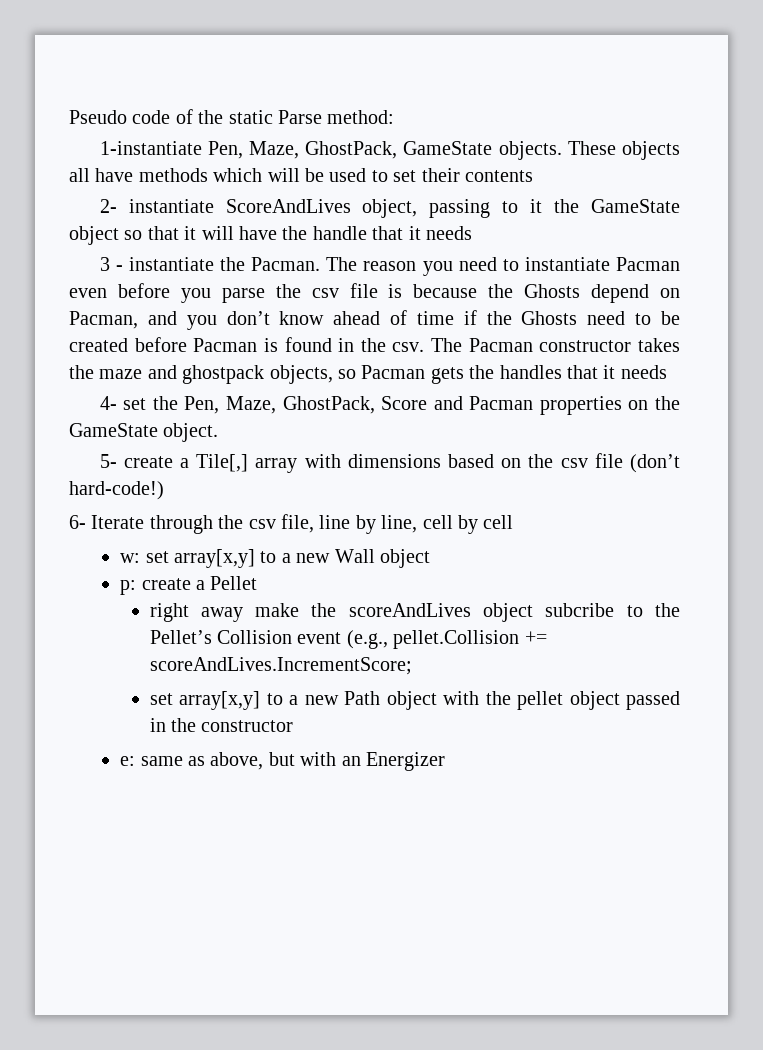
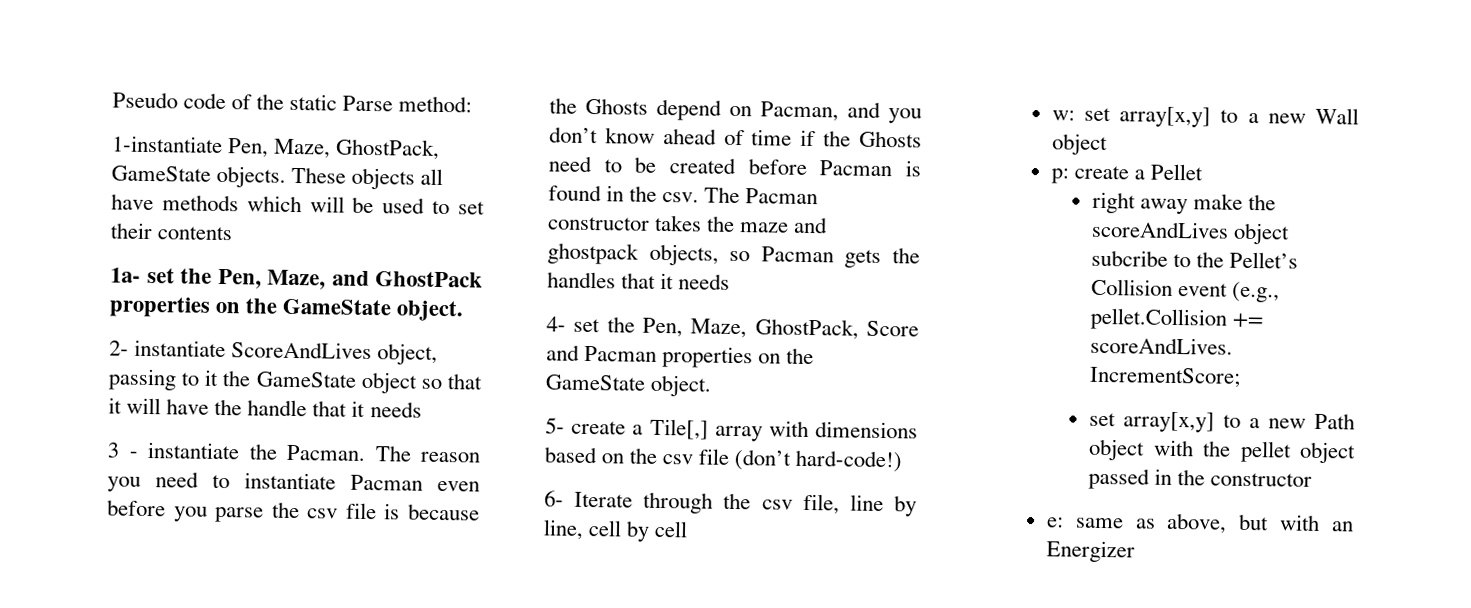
+ 1a- set the Pen, Maze, and GhostPack properties on the GameState object.

